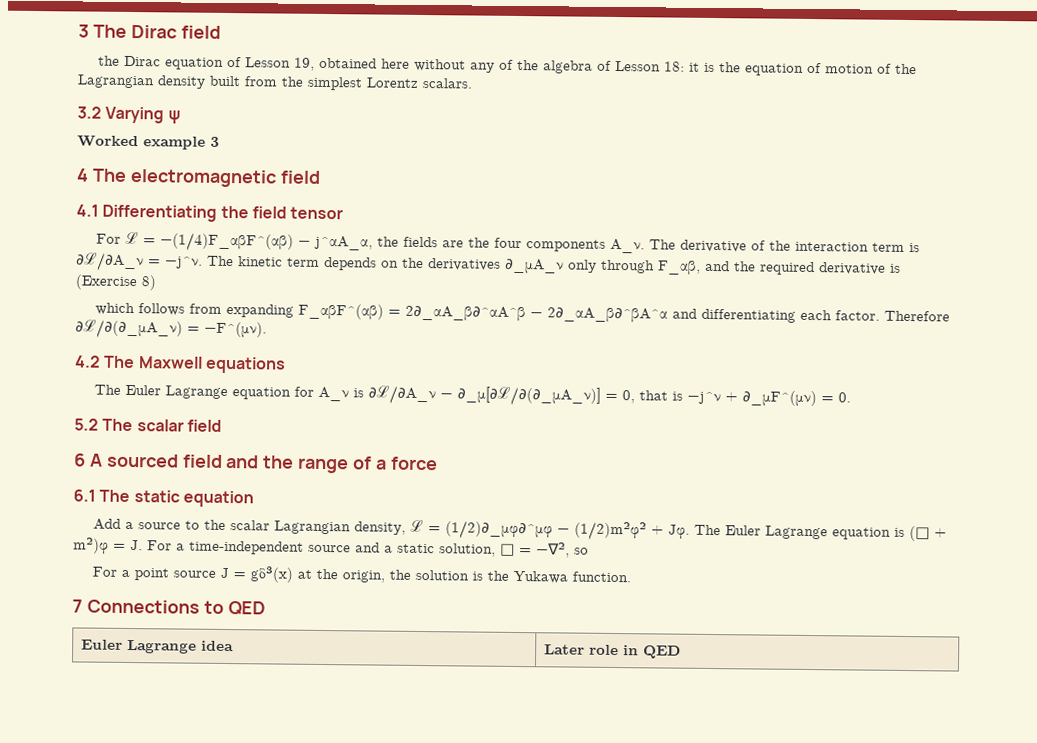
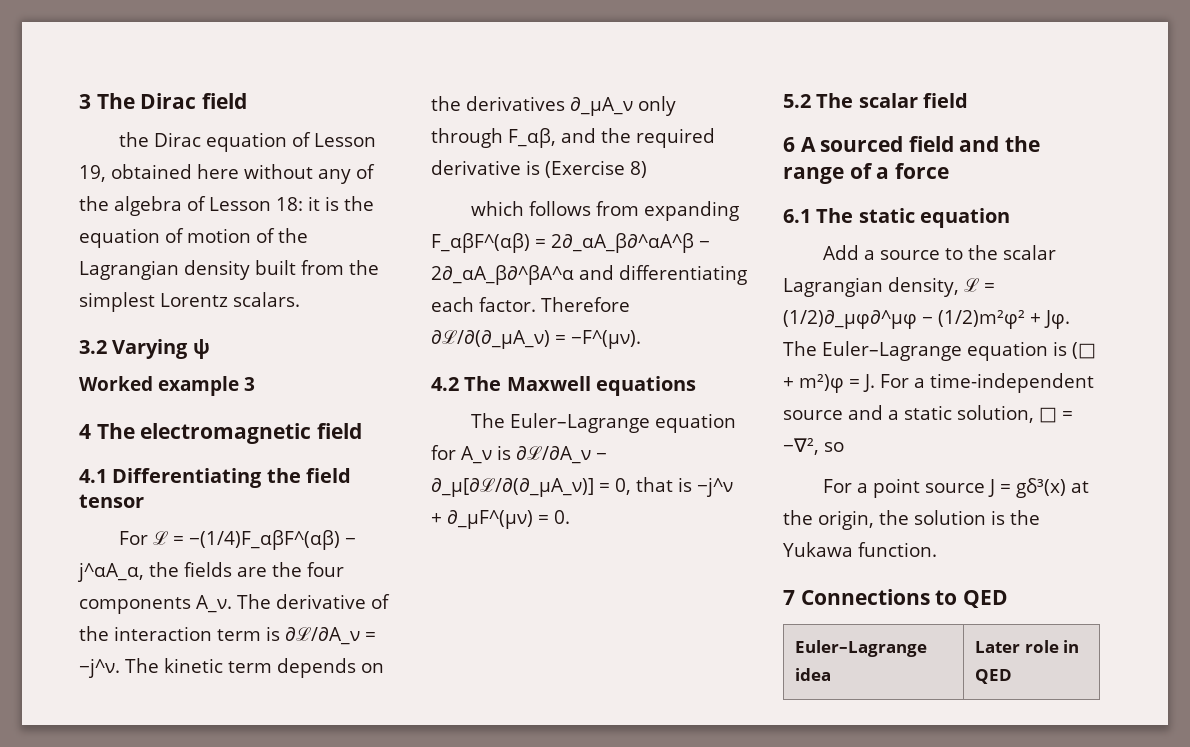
- The Euler Lagrange equation for A_ν is ∂ℒ/∂A_ν − ∂_μ[∂ℒ/∂(∂_μA_ν)] = 0, that is −j^ν + ∂_μF^(μν) = 0.
+ The Euler–Lagrange equation for A_ν is ∂ℒ/∂A_ν − ∂_μ[∂ℒ/∂(∂_μA_ν)] = 0, that is −j^ν + ∂_μF^(μν) = 0.
- Add a source to the scalar Lagrangian density, ℒ = (1/2)∂_μφ∂^μφ − (1/2)m²φ² + Jφ. The Euler Lagrange equation is (□ + m²)φ = J. For a time-independent source and a static solution, □ = −∇², so
+ Add a source to the scalar Lagrangian density, ℒ = (1/2)∂_μφ∂^μφ − (1/2)m²φ² + Jφ. The Euler–Lagrange equation is (□ + m²)φ = J. For a time-independent source and a static solution, □ = −∇², so
- Euler Lagrange idea | Later role in QED
+ Euler–Lagrange idea | Later role in QED

